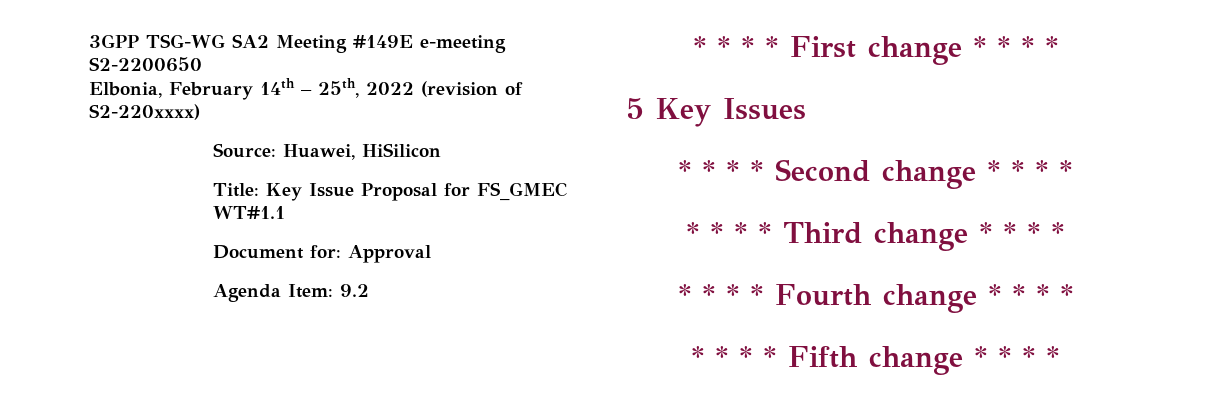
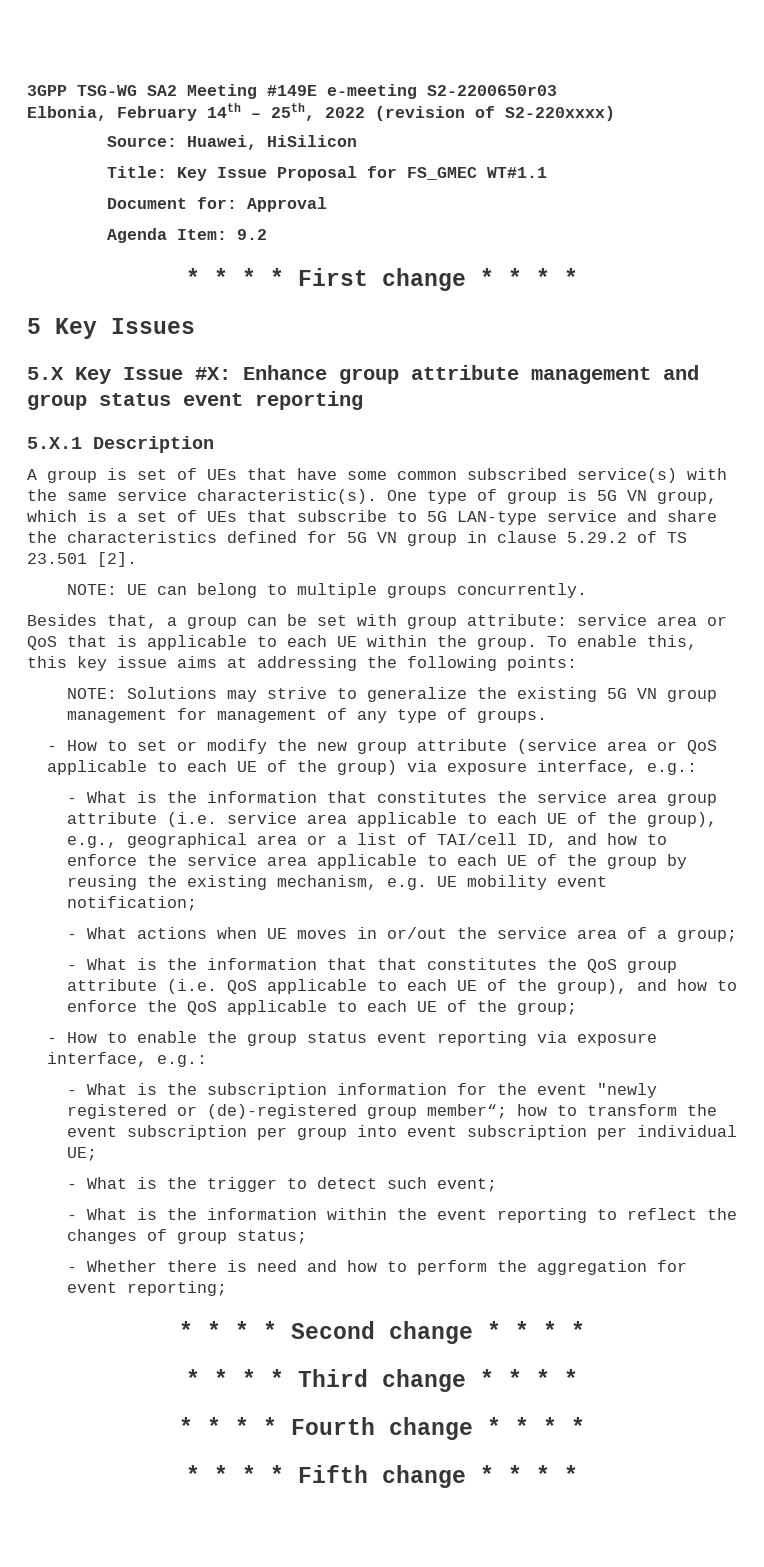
- 3GPP TSG-WG SA2 Meeting #149E e-meeting S2-2200650
+ 3GPP TSG-WG SA2 Meeting #149E e-meeting S2-2200650r03
+ 5.X Key Issue #X: Enhance group attribute management and group status event reporting
+ 5.X.1 Description
+ A group is set of UEs that have some common subscribed service(s) with the same service characteristic(s). One type of group is 5G VN group, which is a set of UEs that subscribe to 5G LAN-type service and share the characteristics defined for 5G VN group in clause 5.29.2 of TS 23.501 [2].
+ NOTE: UE can belong to multiple groups concurrently.
+ Besides that, a group can be set with group attribute: service area or QoS that is applicable to each UE within the group. To enable this, this key issue aims at addressing the following points:
+ NOTE: Solutions may strive to generalize the existing 5G VN group management for management of any type of groups.
+ - How to set or modify the new group attribute (service area or QoS applicable to each UE of the group) via exposure interface, e.g.:
+ - What is the information that constitutes the service area group attribute (i.e. service area applicable to each UE of the group), e.g., geographical area or a list of TAI/cell ID, and how to enforce the service area applicable to each UE of the group by reusing the existing mechanism, e.g. UE mobility event notification;
+ - What actions when UE moves in or/out the service area of a group;
+ - What is the information that that constitutes the QoS group attribute (i.e. QoS applicable to each UE of the group), and how to enforce the QoS applicable to each UE of the group;
+ - How to enable the group status event reporting via exposure interface, e.g.:
+ - What is the subscription information for the event "newly registered or (de)-registered group member“; how to transform the event subscription per group into event subscription per individual UE;
+ - What is the trigger to detect such event;
+ - What is the information within the event reporting to reflect the changes of group status;
+ - Whether there is need and how to perform the aggregation for event reporting;

